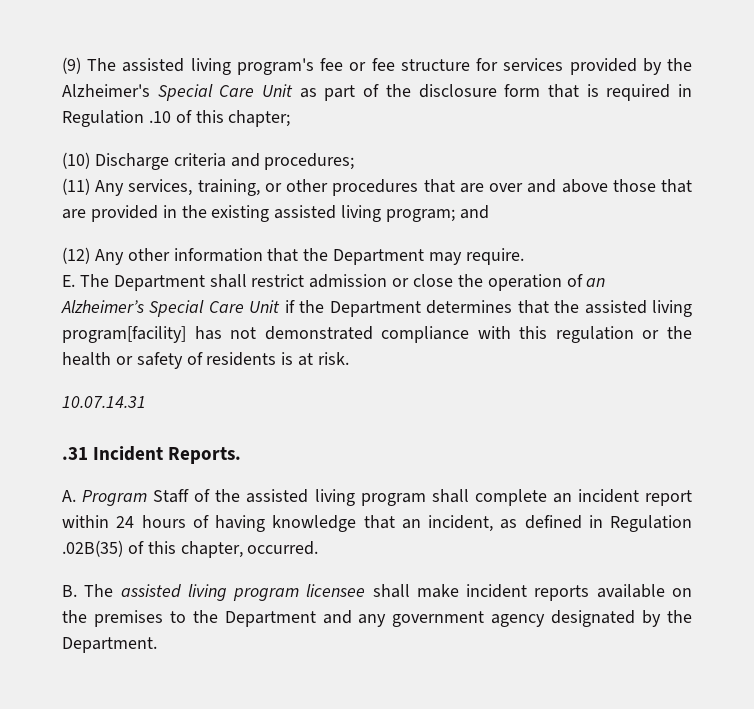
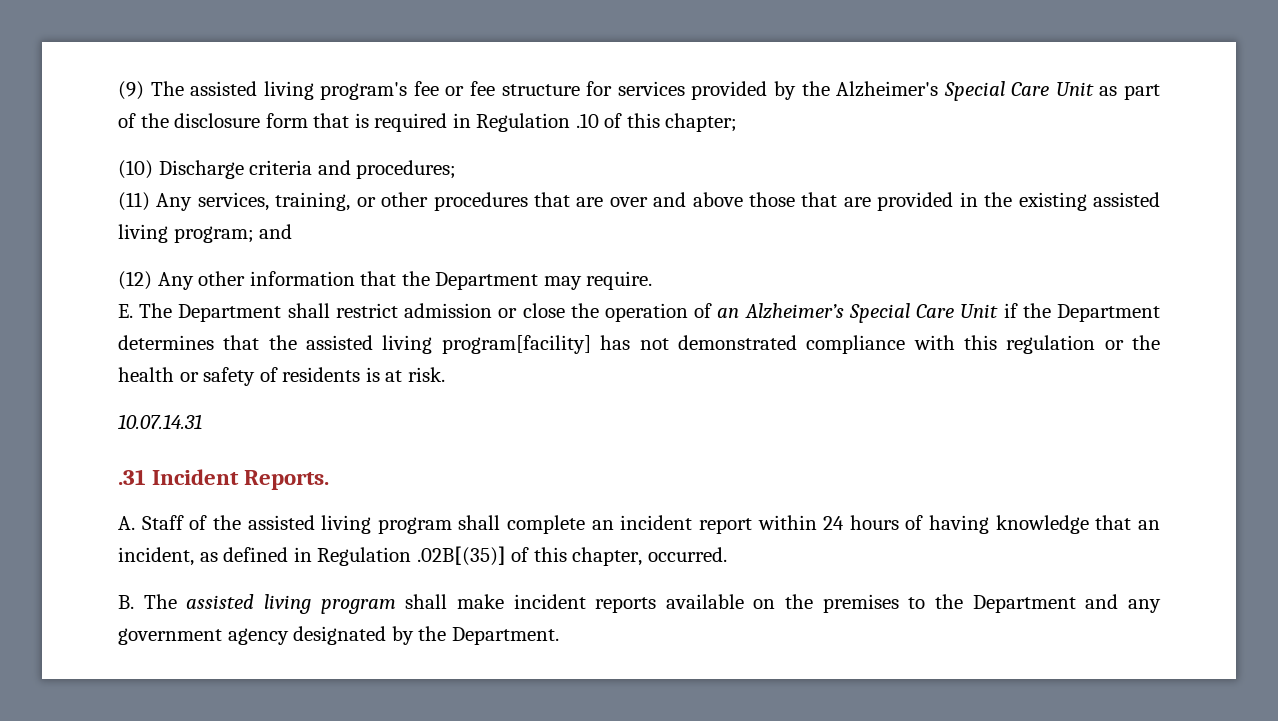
- A. Program Staff of the assisted living program shall complete an incident report within 24 hours of having knowledge that an incident, as defined in Regulation .02B(35) of this chapter, occurred.
+ A. Staff of the assisted living program shall complete an incident report within 24 hours of having knowledge that an incident, as defined in Regulation .02B[(35)] of this chapter, occurred.
- B. The assisted living program licensee shall make incident reports available on the premises to the Department and any government agency designated by the Department.
+ B. The assisted living program shall make incident reports available on the premises to the Department and any government agency designated by the Department.

